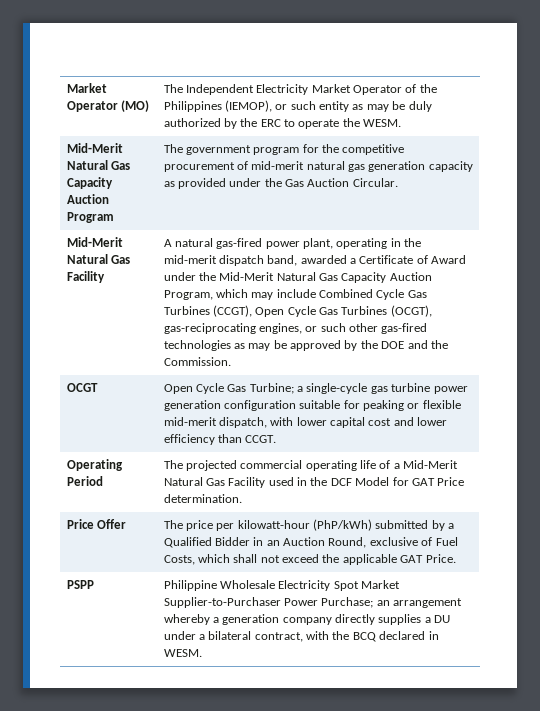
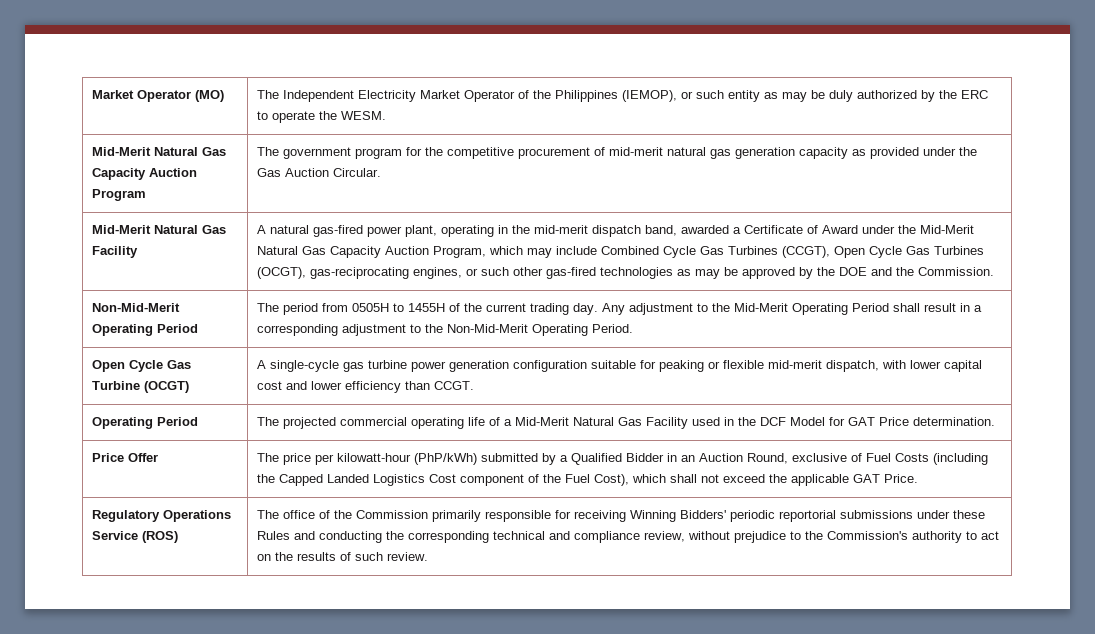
- OCGT | Open Cycle Gas Turbine; a single-cycle gas turbine power generation configuration suitable for peaking or flexible mid-merit dispatch, with lower capital cost and lower efficiency than CCGT.
+ Non-Mid-Merit Operating Period | The period from 0505H to 1455H of the current trading day. Any adjustment to the Mid-Merit Operating Period shall result in a corresponding adjustment to the Non-Mid-Merit Operating Period.
+ Open Cycle Gas Turbine (OCGT) | A single-cycle gas turbine power generation configuration suitable for peaking or flexible mid-merit dispatch, with lower capital cost and lower efficiency than CCGT.
- Price Offer | The price per kilowatt-hour (PhP/kWh) submitted by a Qualified Bidder in an Auction Round, exclusive of Fuel Costs, which shall not exceed the applicable GAT Price.
+ Price Offer | The price per kilowatt-hour (PhP/kWh) submitted by a Qualified Bidder in an Auction Round, exclusive of Fuel Costs (including the Capped Landed Logistics Cost component of the Fuel Cost), which shall not exceed the applicable GAT Price.
- PSPP | Philippine Wholesale Electricity Spot Market Supplier-to-Purchaser Power Purchase; an arrangement whereby a generation company directly supplies a DU under a bilateral contract, with the BCQ declared in WESM.
+ Regulatory Operations Service (ROS) | The office of the Commission primarily responsible for receiving Winning Bidders' periodic reportorial submissions under these Rules and conducting the corresponding technical and compliance review, without prejudice to the Commission's authority to act on the results of such review.

